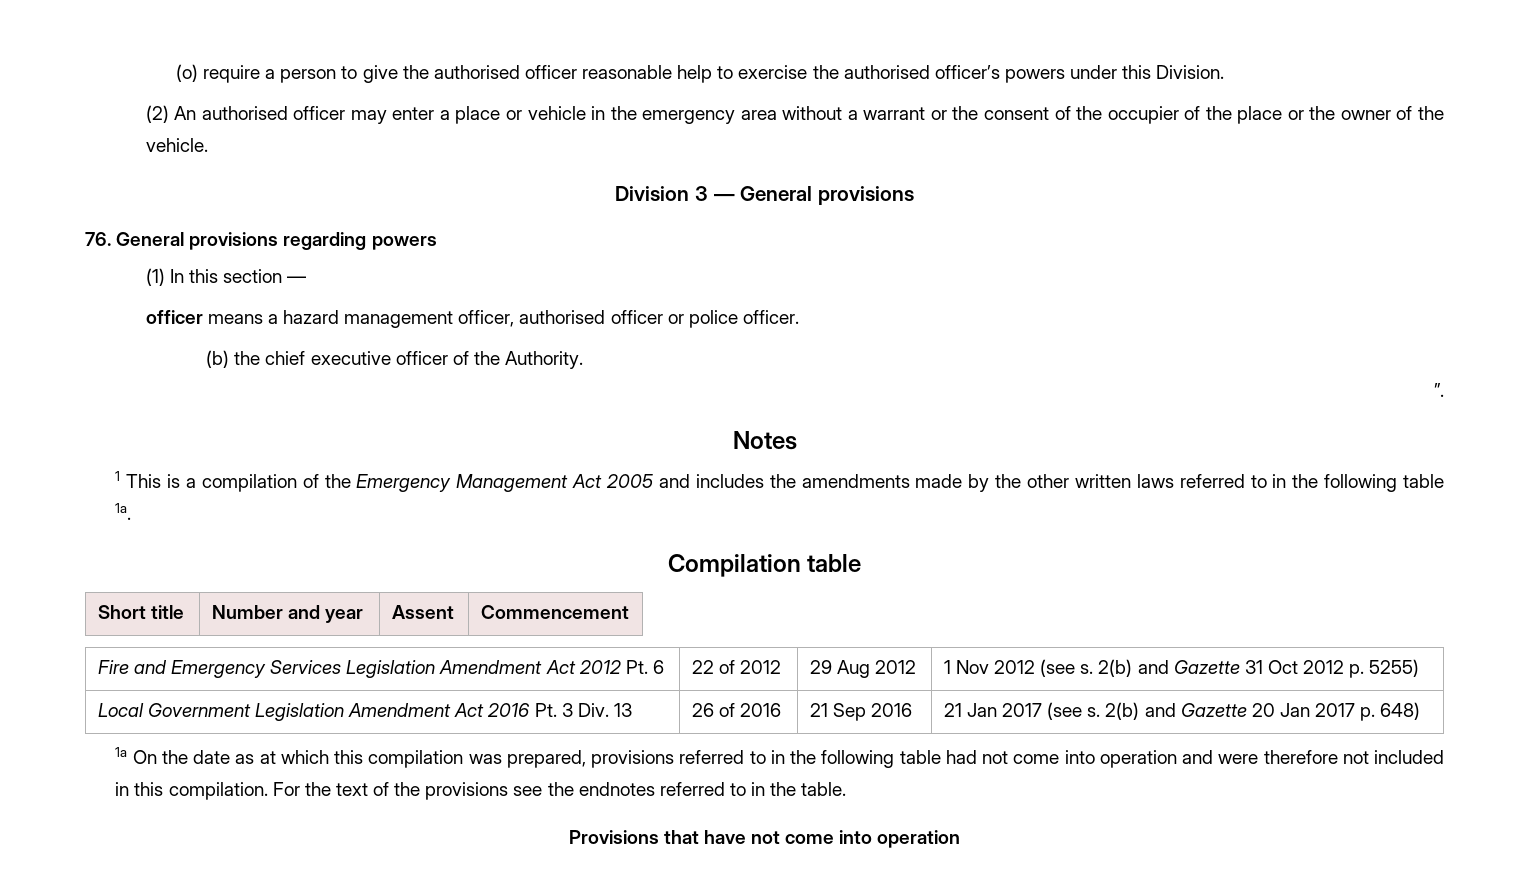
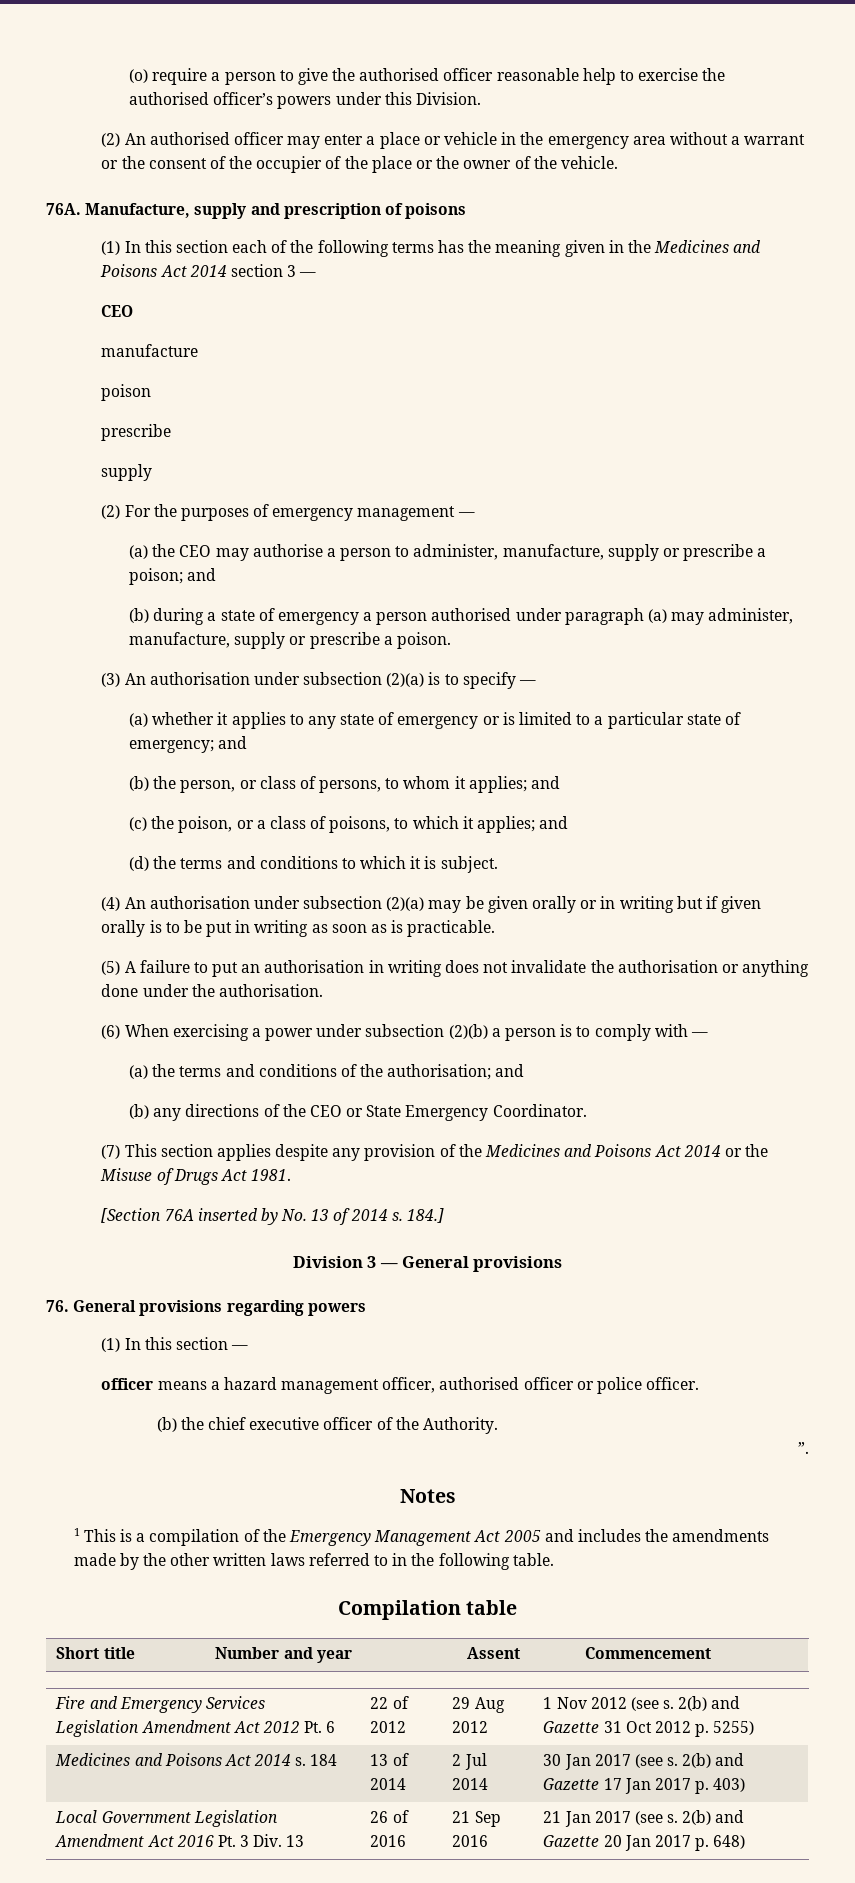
+ 76A. Manufacture, supply and prescription of poisons
+ (1) In this section each of the following terms has the meaning given in the Medicines and Poisons Act 2014 section 3 —
+ CEO
+ manufacture
+ poison
+ prescribe
+ supply
+ (2) For the purposes of emergency management —
+ (a) the CEO may authorise a person to administer, manufacture, supply or prescribe a poison; and
+ (b) during a state of emergency a person authorised under paragraph (a) may administer, manufacture, supply or prescribe a poison.
+ (3) An authorisation under subsection (2)(a) is to specify —
+ (a) whether it applies to any state of emergency or is limited to a particular state of emergency; and
+ (b) the person, or class of persons, to whom it applies; and
+ (c) the poison, or a class of poisons, to which it applies; and
+ (d) the terms and conditions to which it is subject.
+ (4) An authorisation under subsection (2)(a) may be given orally or in writing but if given orally is to be put in writing as soon as is practicable.
+ (5) A failure to put an authorisation in writing does not invalidate the authorisation or anything done under the authorisation.
+ (6) When exercising a power under subsection (2)(b) a person is to comply with —
+ (a) the terms and conditions of the authorisation; and
+ (b) any directions of the CEO or State Emergency Coordinator.
+ (7) This section applies despite any provision of the Medicines and Poisons Act 2014 or the Misuse of Drugs Act 1981.
+ [Section 76A inserted by No. 13 of 2014 s. 184.]
- 1 This is a compilation of the Emergency Management Act 2005 and includes the amendments made by the other written laws referred to in the following table 1a.
+ 1 This is a compilation of the Emergency Management Act 2005 and includes the amendments made by the other written laws referred to in the following table.
+ Medicines and Poisons Act 2014 s. 184 | 13 of 2014 | 2 Jul 2014 | 30 Jan 2017 (see s. 2(b) and Gazette 17 Jan 2017 p. 403)
- 1a On the date as at which this compilation was prepared, provisions referred to in the following table had not come into operation and were therefore not included in this compilation. For the text of the provisions see the endnotes referred to in the table.
- Provisions that have not come into operation

